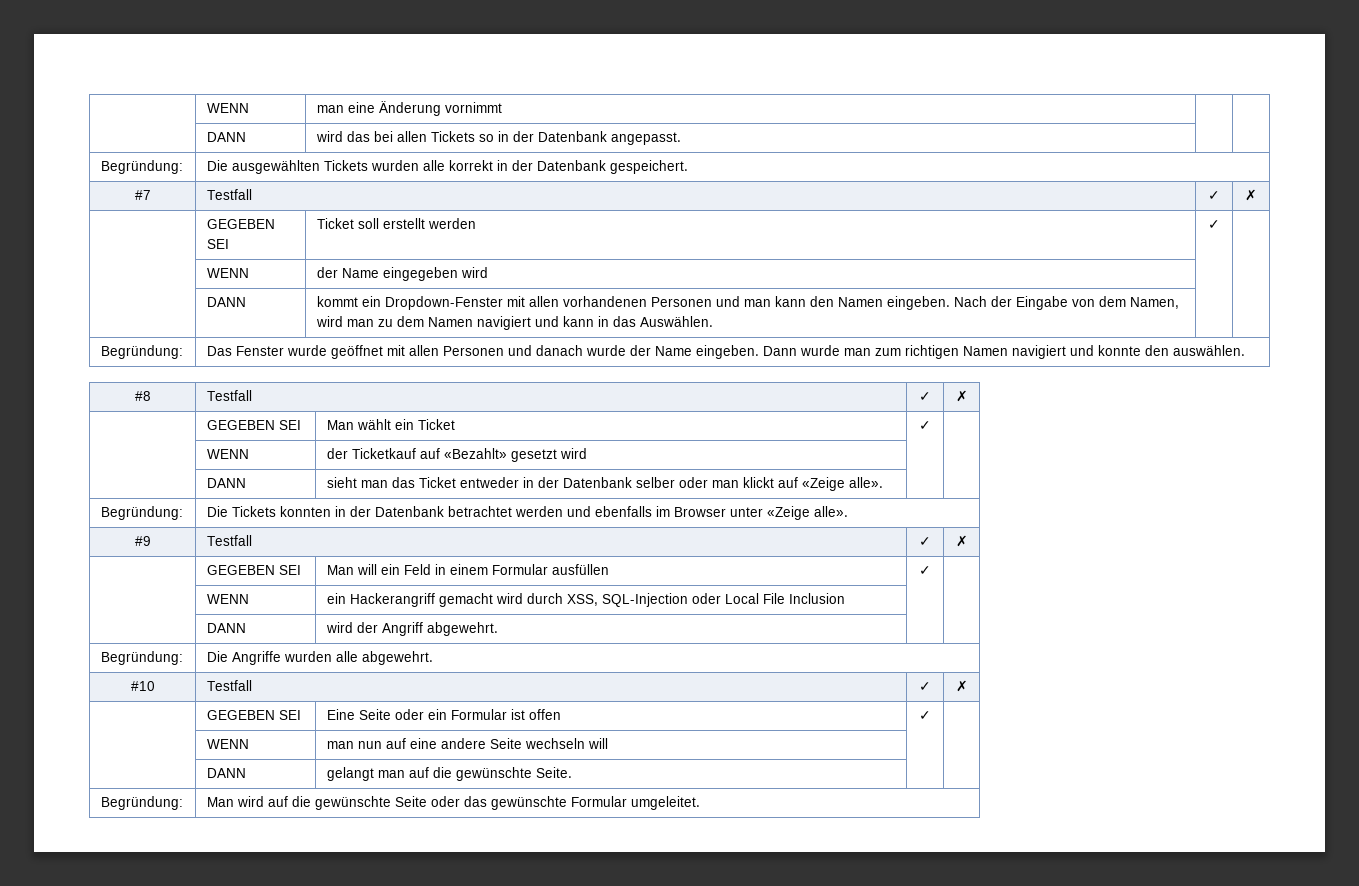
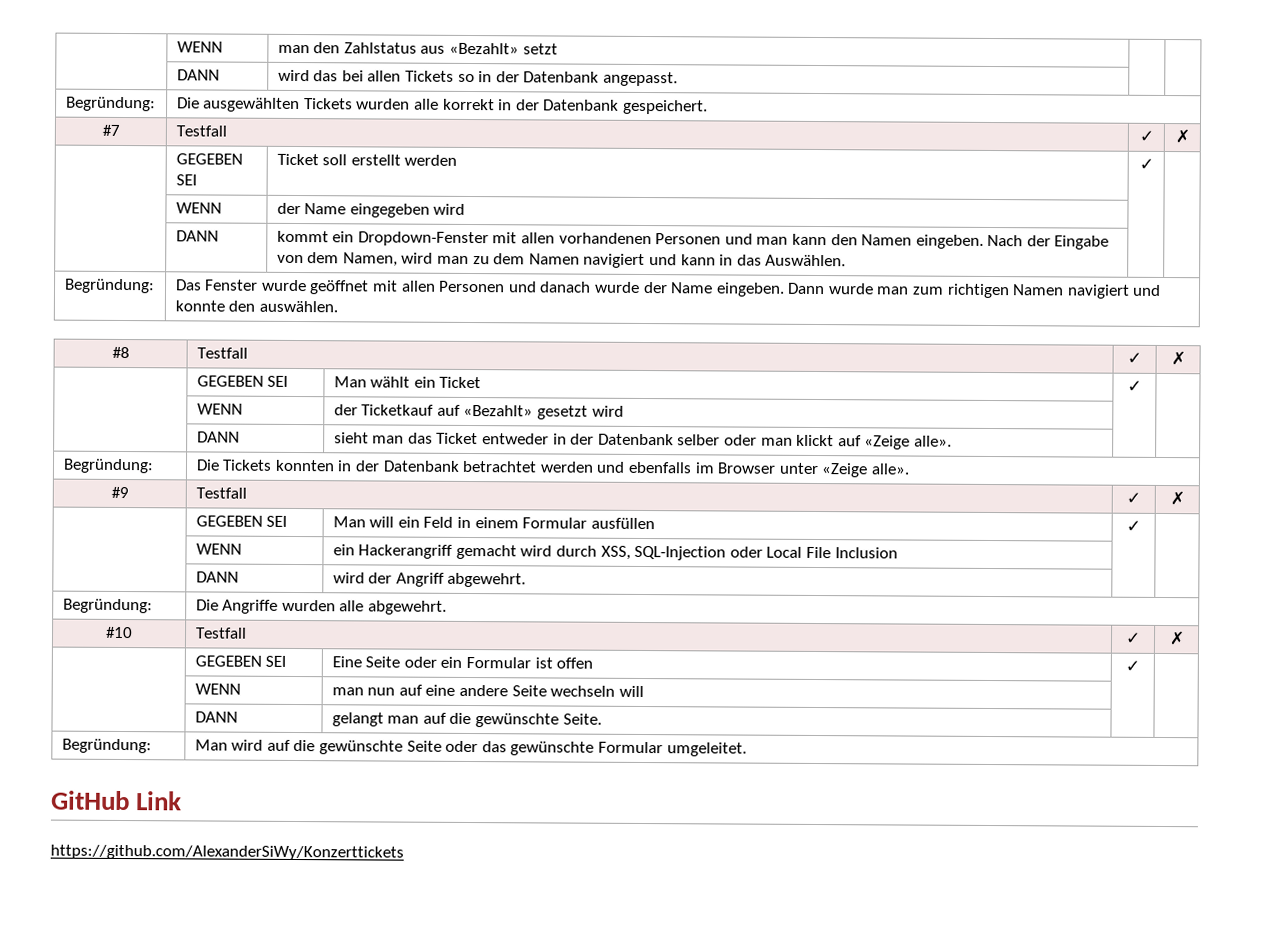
- | WENN | man eine Änderung vornimmt | |
+ | WENN | man den Zahlstatus aus «Bezahlt» setzt | |
+ GitHub Link
+ https://github.com/AlexanderSiWy/Konzerttickets

